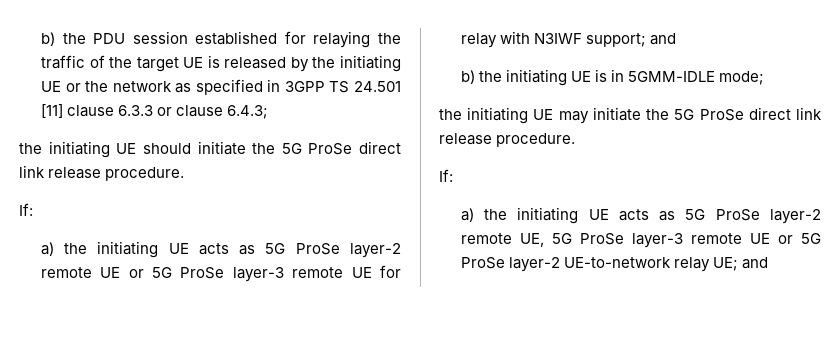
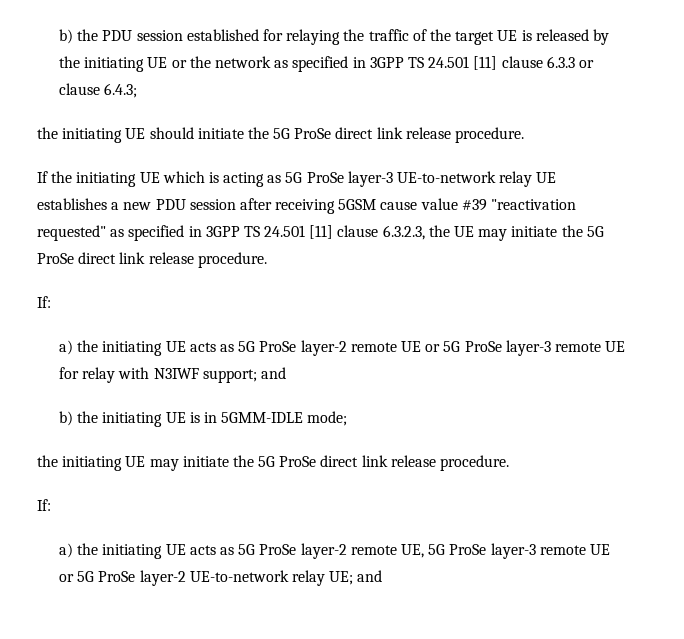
+ If the initiating UE which is acting as 5G ProSe layer-3 UE-to-network relay UE establishes a new PDU session after receiving 5GSM cause value #39 "reactivation requested" as specified in 3GPP TS 24.501 [11] clause 6.3.2.3, the UE may initiate the 5G ProSe direct link release procedure.

